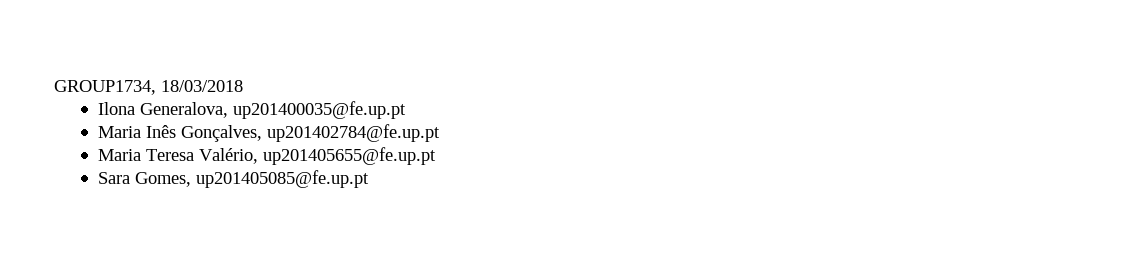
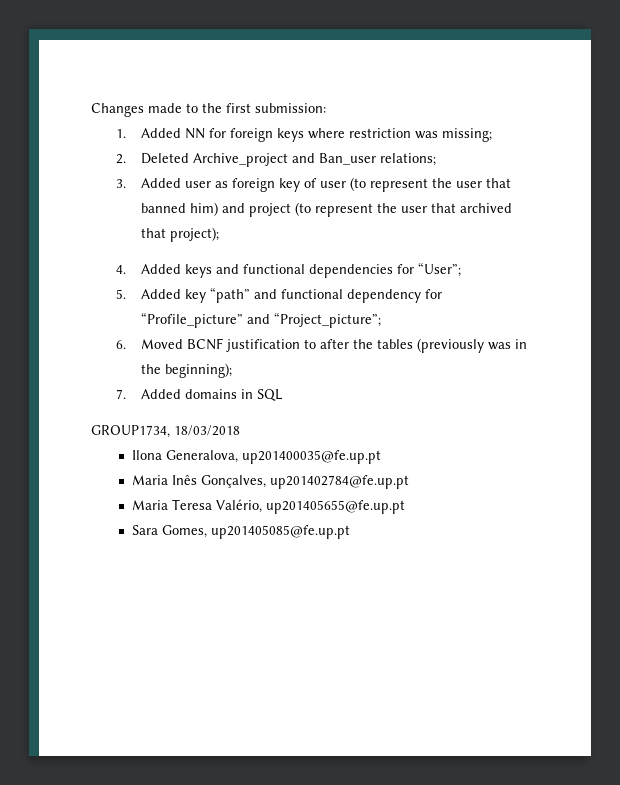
+ Changes made to the first submission:
+ 1. Added NN for foreign keys where restriction was missing;
+ 2. Deleted Archive_project and Ban_user relations;
+ 3. Added user as foreign key of user (to represent the user that banned him) and project (to represent the user that archived that project);
+ 4. Added keys and functional dependencies for “User”;
+ 5. Added key “path” and functional dependency for “Profile_picture” and “Project_picture”;
+ 6. Moved BCNF justification to after the tables (previously was in the beginning);
+ 7. Added domains in SQL

